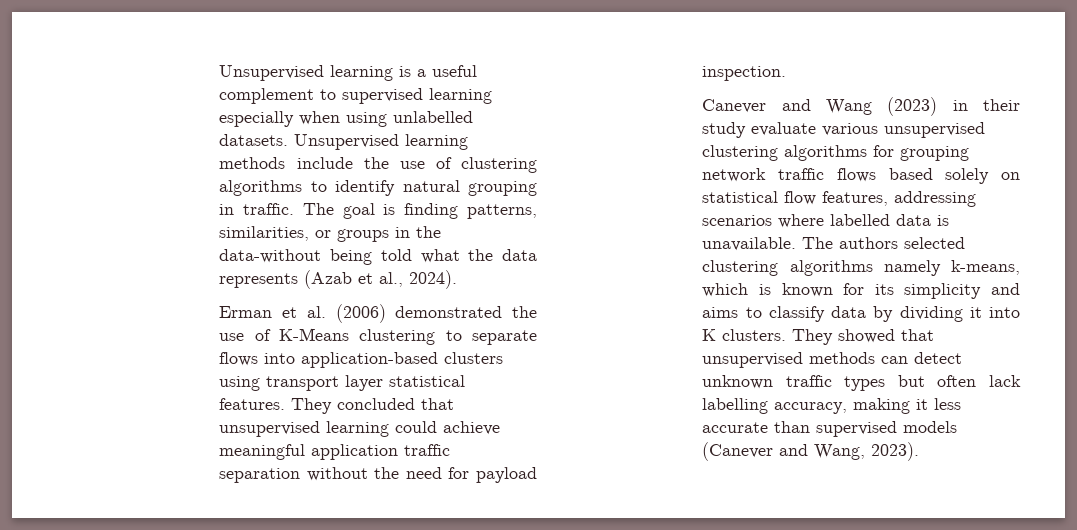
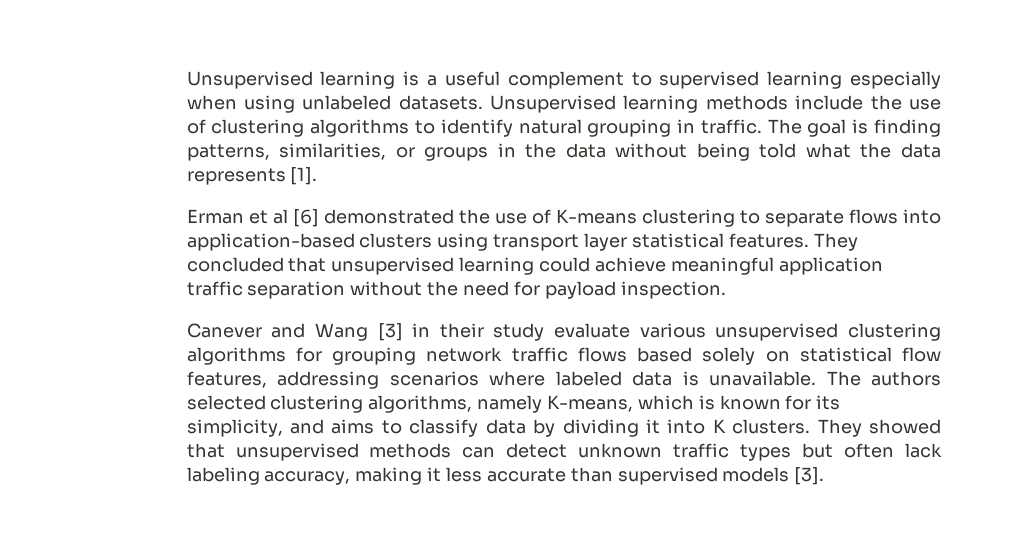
- Unsupervised learning is a useful complement to supervised learning especially when using unlabelled datasets.
+ Unsupervised learning is a useful complement to supervised learning especially when using unlabeled datasets.
- The goal is finding patterns, similarities, or groups in the data-without being told what the data represents (Azab et al., 2024).
+ The goal is finding patterns, similarities, or groups in the data without being told what the data represents [1].
- Erman et al. (2006) demonstrated the use of K-Means clustering to separate flows into application-based clusters using transport layer statistical features.
+ Erman et al [6] demonstrated the use of K-means clustering to separate flows into application-based clusters using transport layer statistical features.
- Canever and Wang (2023) in their study evaluate various unsupervised clustering algorithms for grouping network traffic flows based solely on statistical flow features, addressing scenarios where labelled data is unavailable.
+ Canever and Wang [3] in their study evaluate various unsupervised clustering algorithms for grouping network traffic flows based solely on statistical flow features, addressing scenarios where labeled data is unavailable.
- The authors selected clustering algorithms namely k-means, which is known for its simplicity and aims to classify data by dividing it into K clusters.
+ The authors selected clustering algorithms, namely K-means, which is known for its simplicity, and aims to classify data by dividing it into K clusters.
- They showed that unsupervised methods can detect unknown traffic types but often lack labelling accuracy, making it less accurate than supervised models (Canever and Wang, 2023).
+ They showed that unsupervised methods can detect unknown traffic types but often lack labeling accuracy, making it less accurate than supervised models [3].

